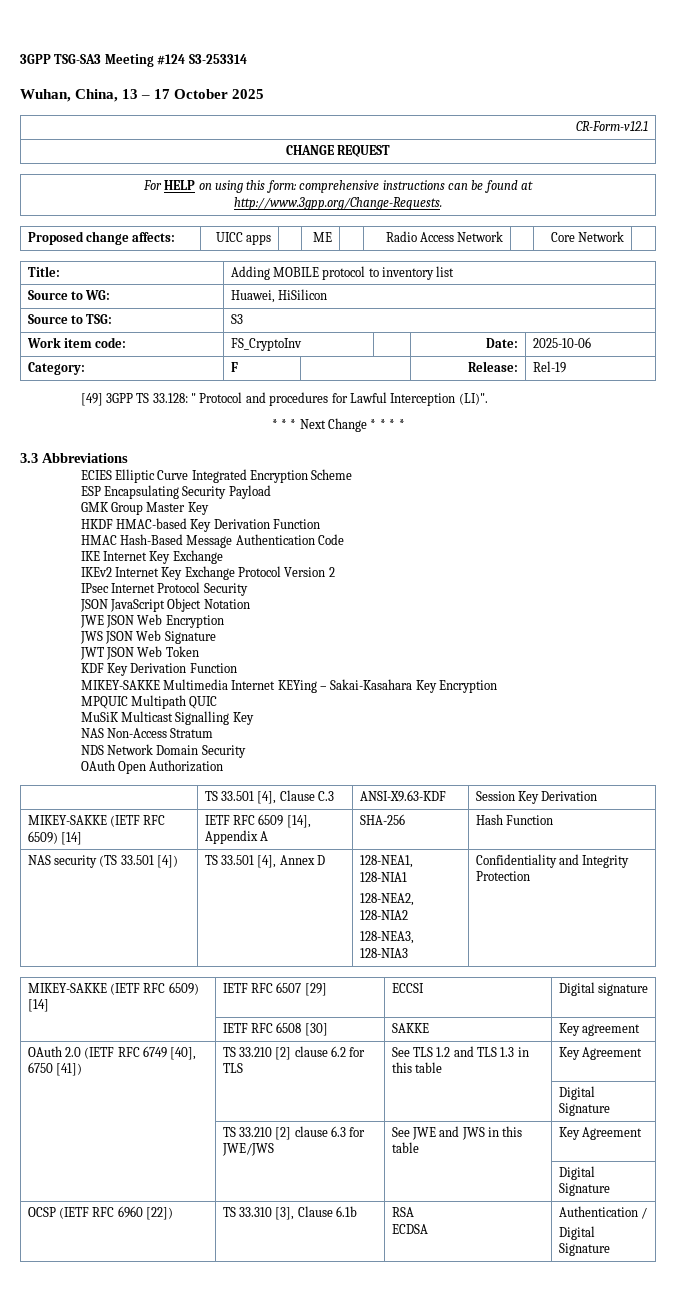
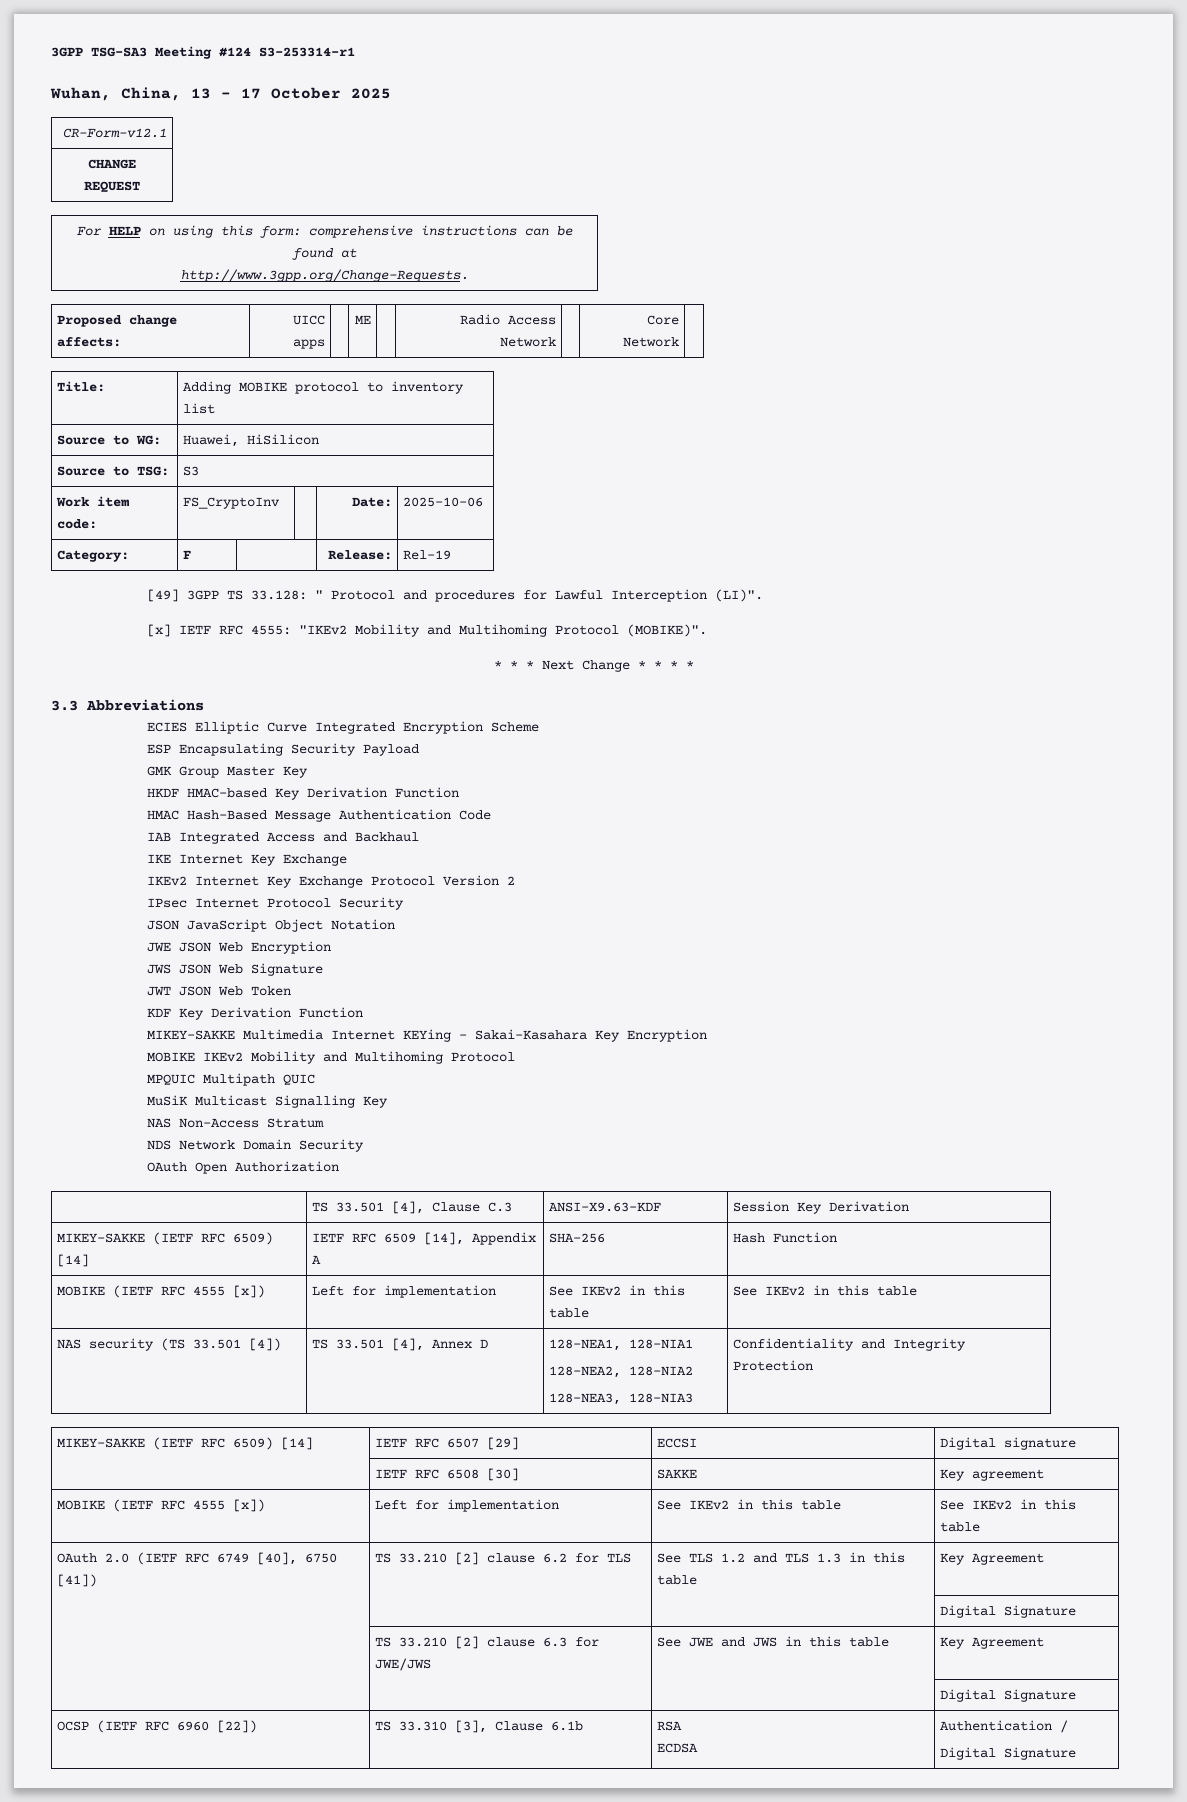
- 3GPP TSG-SA3 Meeting #124 S3-253314
+ 3GPP TSG-SA3 Meeting #124 S3-253314-r1
- Title: | Adding MOBILE protocol to inventory list
+ Title: | Adding MOBIKE protocol to inventory list
+ [x] IETF RFC 4555: "IKEv2 Mobility and Multihoming Protocol (MOBIKE)".
+ IAB Integrated Access and Backhaul
+ MOBIKE IKEv2 Mobility and Multihoming Protocol
  MIKEY-SAKKE (IETF RFC 6509) [14] | IETF RFC 6509 [14], Appendix A | SHA-256 | Hash Function
+ MOBIKE (IETF RFC 4555 [x]) | Left for implementation | See IKEv2 in this table | See IKEv2 in this table
  | IETF RFC 6508 [30] | SAKKE | Key agreement
+ MOBIKE (IETF RFC 4555 [x]) | Left for implementation | See IKEv2 in this table | See IKEv2 in this table

